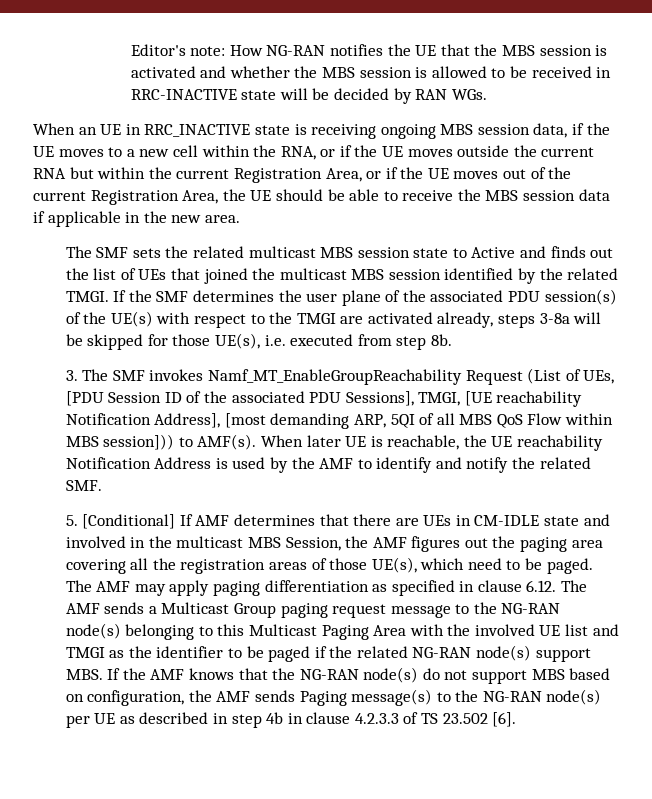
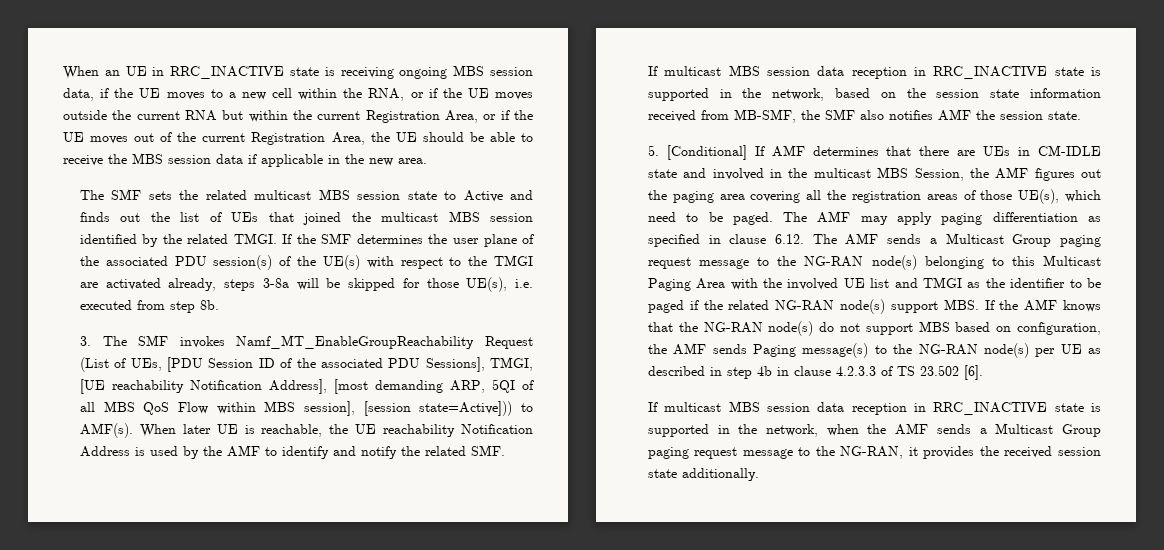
- Editor's note: How NG-RAN notifies the UE that the MBS session is activated and whether the MBS session is allowed to be received in RRC-INACTIVE state will be decided by RAN WGs.
- 3. The SMF invokes Namf_MT_EnableGroupReachability Request (List of UEs, [PDU Session ID of the associated PDU Sessions], TMGI, [UE reachability Notification Address], [most demanding ARP, 5QI of all MBS QoS Flow within MBS session])) to AMF(s).
+ 3. The SMF invokes Namf_MT_EnableGroupReachability Request (List of UEs, [PDU Session ID of the associated PDU Sessions], TMGI, [UE reachability Notification Address], [most demanding ARP, 5QI of all MBS QoS Flow within MBS session], [session state=Active])) to AMF(s).
+ If multicast MBS session data reception in RRC_INACTIVE state is supported in the network, based on the session state information received from MB-SMF, the SMF also notifies AMF the session state.
+ If multicast MBS session data reception in RRC_INACTIVE state is supported in the network, when the AMF sends a Multicast Group paging request message to the NG-RAN, it provides the received session state additionally.

